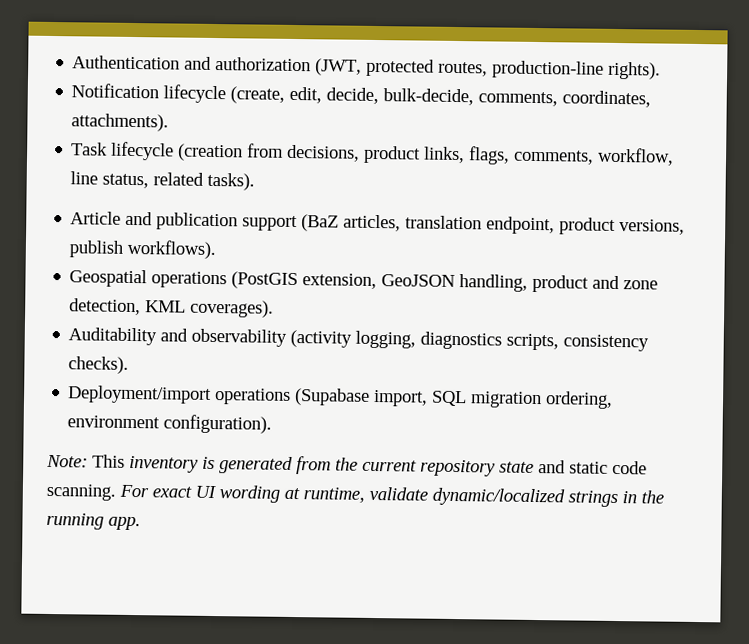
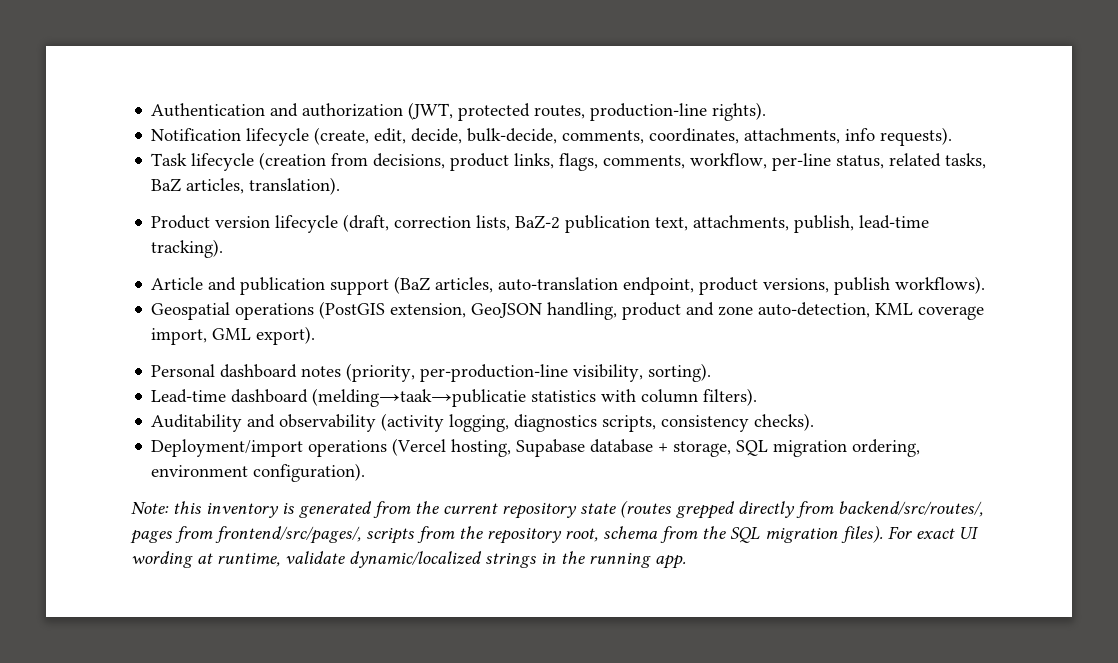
- Notification lifecycle (create, edit, decide, bulk-decide, comments, coordinates, attachments).
+ Notification lifecycle (create, edit, decide, bulk-decide, comments, coordinates, attachments, info requests).
- Task lifecycle (creation from decisions, product links, flags, comments, workflow, line status, related tasks).
+ Task lifecycle (creation from decisions, product links, flags, comments, workflow, per-line status, related tasks, BaZ articles, translation).
+ Product version lifecycle (draft, correction lists, BaZ-2 publication text, attachments, publish, lead-time tracking).
- Article and publication support (BaZ articles, translation endpoint, product versions, publish workflows).
+ Article and publication support (BaZ articles, auto-translation endpoint, product versions, publish workflows).
- Geospatial operations (PostGIS extension, GeoJSON handling, product and zone detection, KML coverages).
+ Geospatial operations (PostGIS extension, GeoJSON handling, product and zone auto-detection, KML coverage import, GML export).
+ Personal dashboard notes (priority, per-production-line visibility, sorting).
+ Lead-time dashboard (melding→taak→publicatie statistics with column filters).
- Deployment/import operations (Supabase import, SQL migration ordering, environment configuration).
+ Deployment/import operations (Vercel hosting, Supabase database + storage, SQL migration ordering, environment configuration).
- Note: This inventory is generated from the current repository state and static code scanning.
+ Note: this inventory is generated from the current repository state (routes grepped directly from backend/src/routes/, pages from frontend/src/pages/, scripts from the repository root, schema from the SQL migration files).

